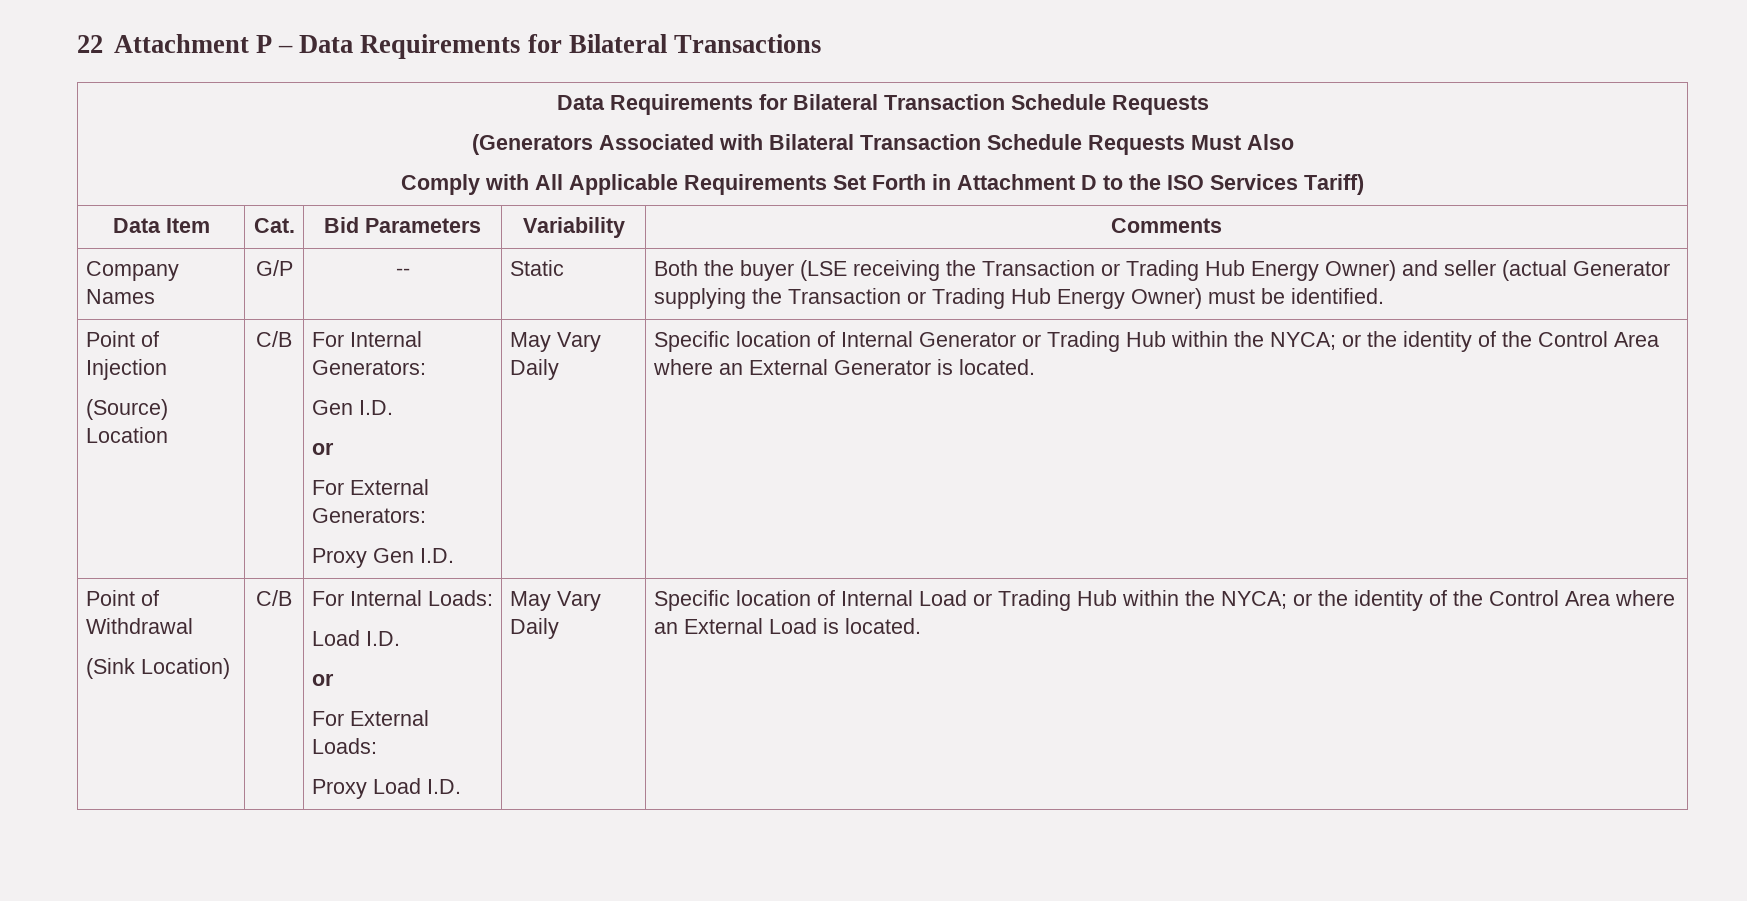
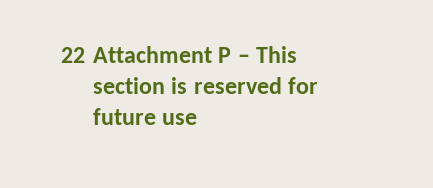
- 22 Attachment P – Data Requirements for Bilateral Transactions
- Data Requirements for Bilateral Transaction Schedule Requests
- (Generators Associated with Bilateral Transaction Schedule Requests Must Also
- Comply with All Applicable Requirements Set Forth in Attachment D to the ISO Services Tariff)
- Data Item | Cat. | Bid Parameters | Variability | Comments
- Company Names | G/P | -- | Static | Both the buyer (LSE receiving the Transaction or Trading Hub Energy Owner) and seller (actual Generator supplying the Transaction or Trading Hub Energy Owner) must be identified.
- Point of Injection
- (Source) Location | C/B | For Internal Generators:
- Gen I.D.
- or
- For External Generators:
- Proxy Gen I.D. | May Vary Daily | Specific location of Internal Generator or Trading Hub within the NYCA; or the identity of the Control Area where an External Generator is located.
- Point of Withdrawal
- (Sink Location) | C/B | For Internal Loads:
- Load I.D.
- or
- For External Loads:
- Proxy Load I.D. | May Vary Daily | Specific location of Internal Load or Trading Hub within the NYCA; or the identity of the Control Area where an External Load is located.
+ 22 Attachment P – This section is reserved for future use

